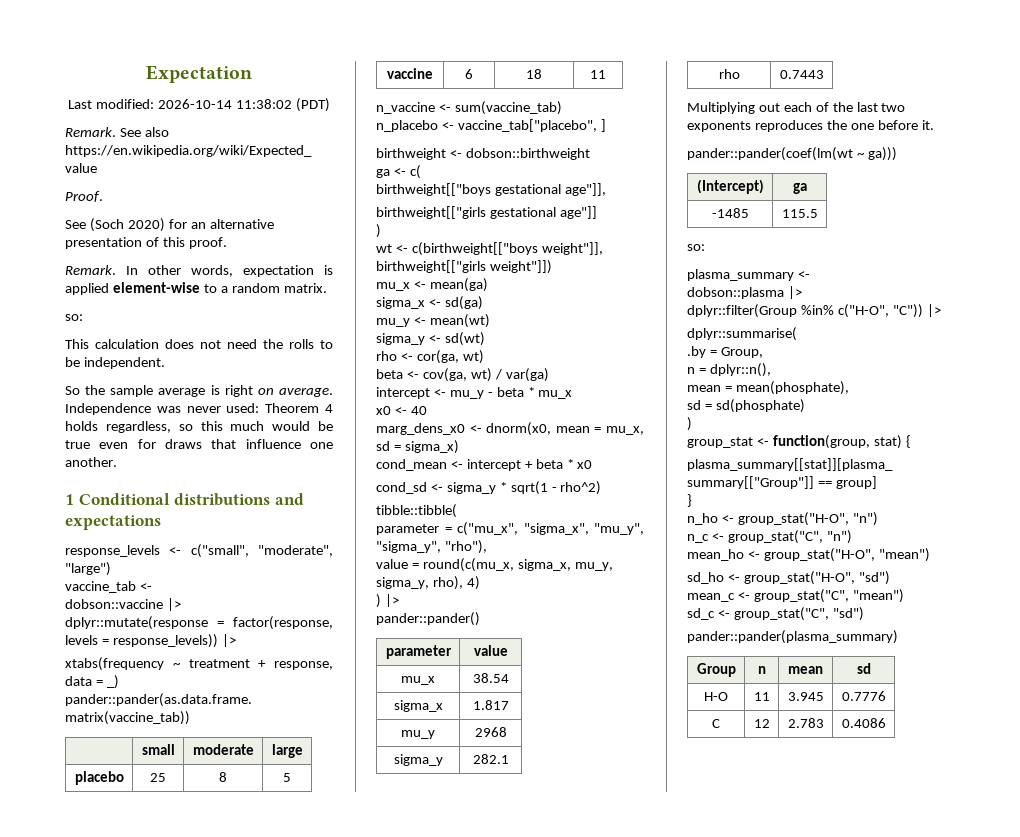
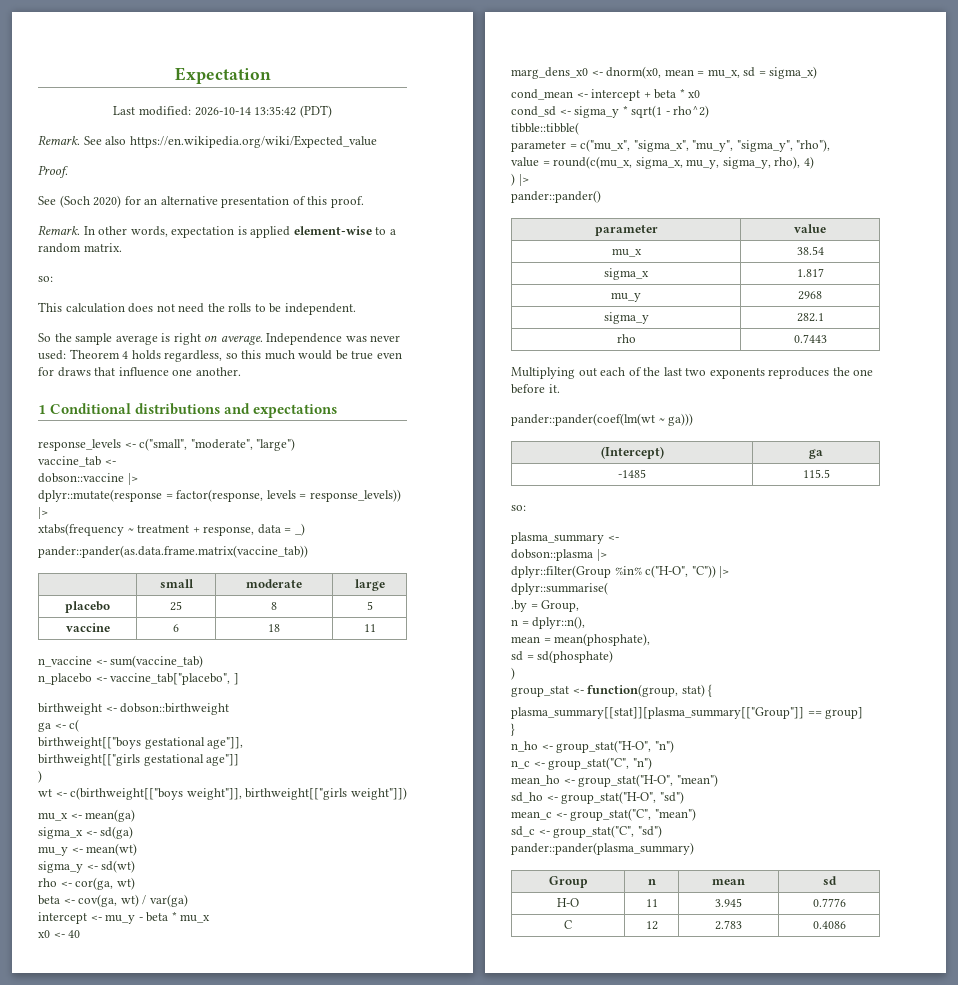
- Last modified: 2026-10-14 11:38:02 (PDT)
+ Last modified: 2026-10-14 13:35:42 (PDT)

